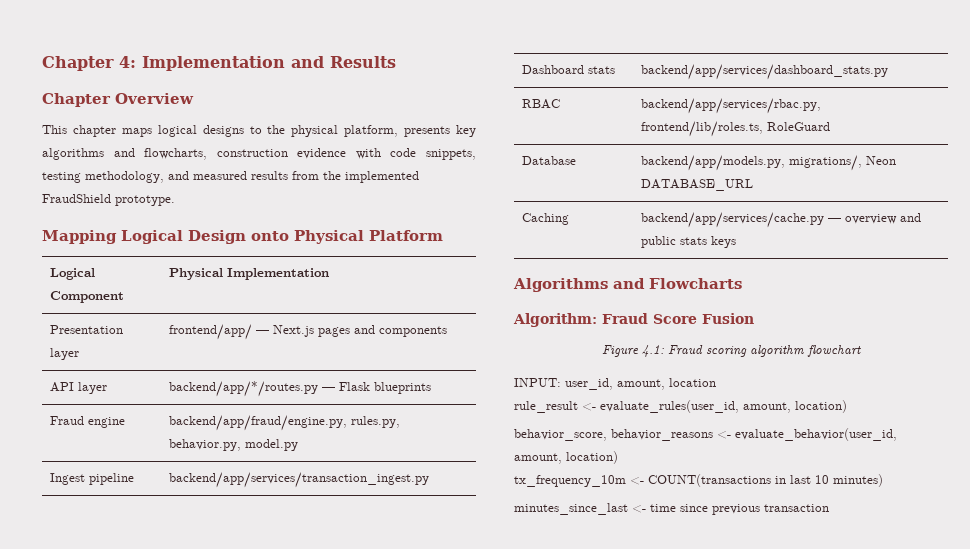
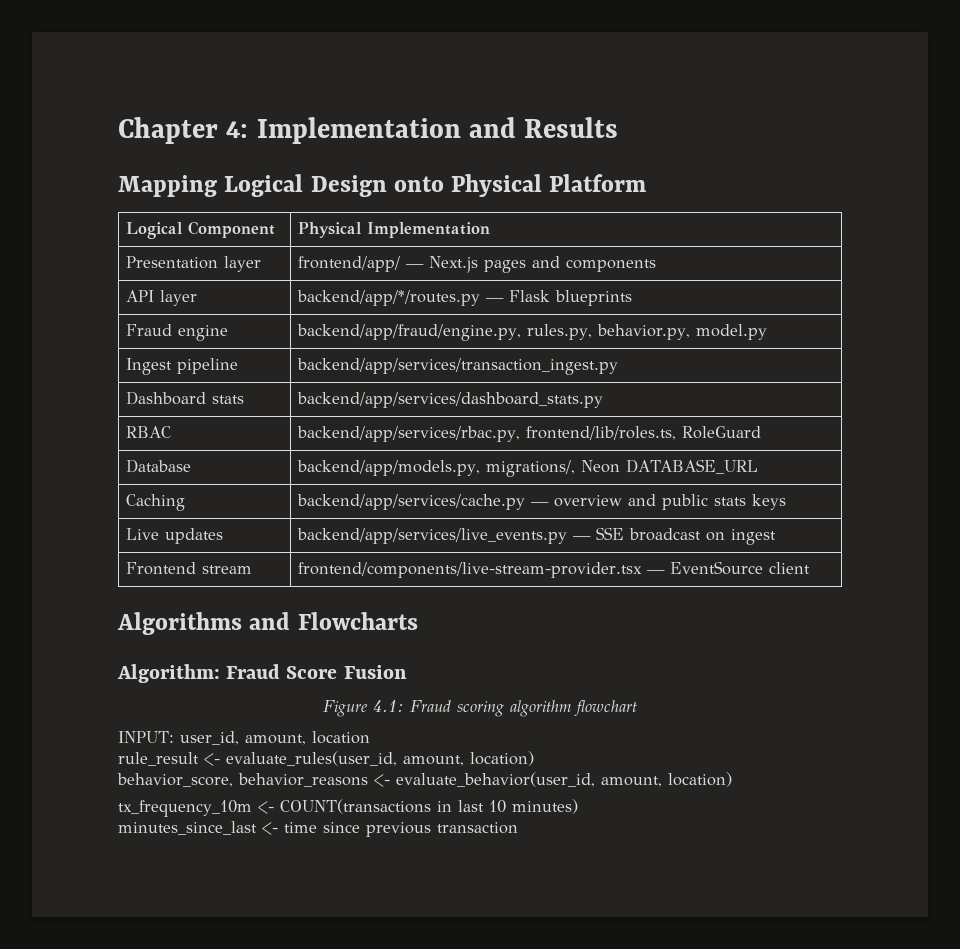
- Chapter Overview
- This chapter maps logical designs to the physical platform, presents key algorithms and flowcharts, construction evidence with code snippets, testing methodology, and measured results from the implemented FraudShield prototype.
+ Live updates | backend/app/services/live_events.py — SSE broadcast on ingest
+ Frontend stream | frontend/components/live-stream-provider.tsx — EventSource client

